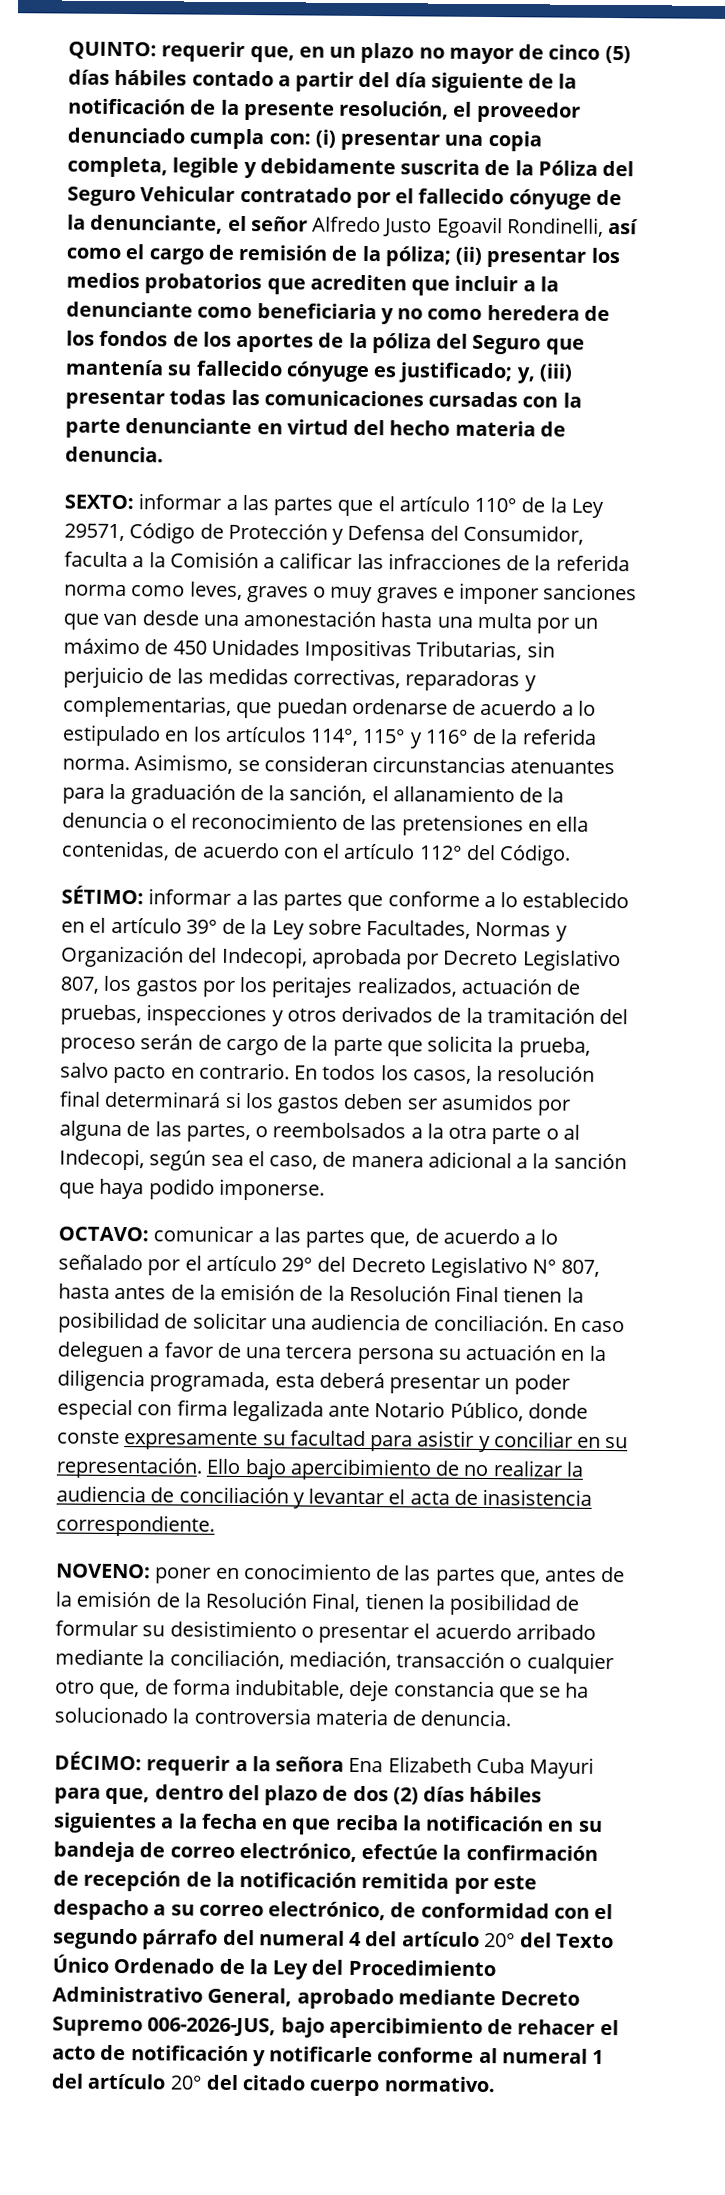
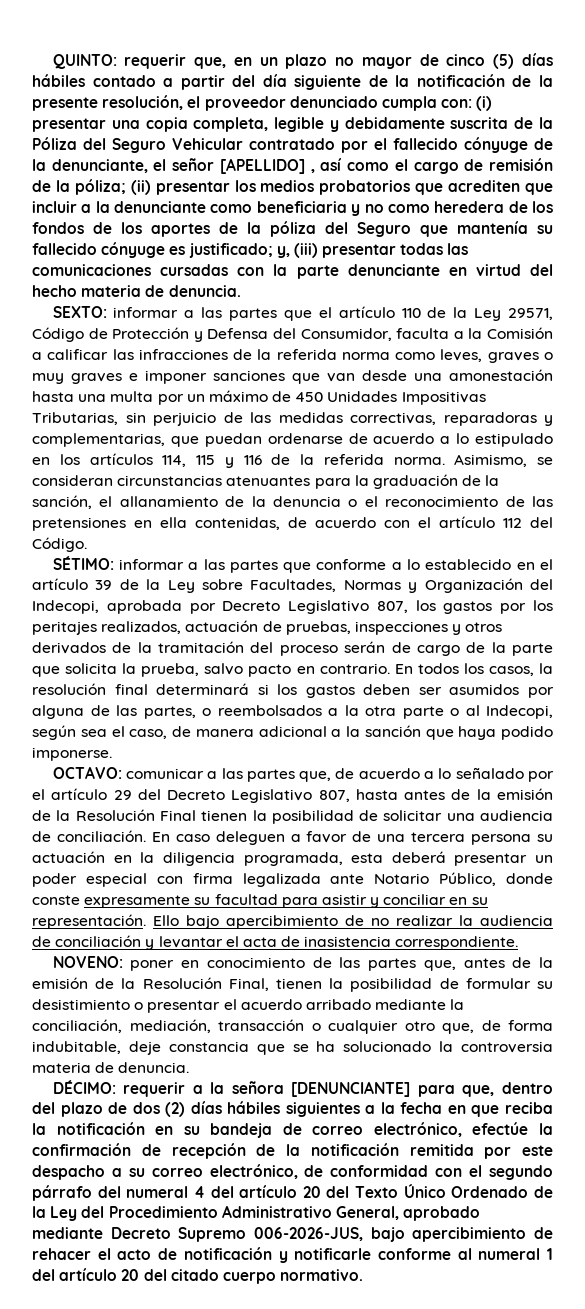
- (i) presentar una copia completa, legible y debidamente suscrita de la Póliza del Seguro Vehicular contratado por el fallecido cónyuge de la denunciante, el señor Alfredo Justo Egoavil Rondinelli, así como el cargo de remisión de la póliza;
+ (i) presentar una copia completa, legible y debidamente suscrita de la Póliza del Seguro Vehicular contratado por el fallecido cónyuge de la denunciante, el señor [APELLIDO] , así como el cargo de remisión de la póliza;
- informar a las partes que el artículo 110° de la Ley 29571, Código de Protección y Defensa del Consumidor, faculta a la Comisión a calificar las infracciones de la referida norma como leves, graves o muy graves e imponer sanciones que van desde una amonestación hasta una multa por un máximo de 450 Unidades Impositivas Tributarias, sin perjuicio de las medidas correctivas, reparadoras y complementarias, que puedan ordenarse de acuerdo a lo estipulado en los artículos 114°, 115° y 116° de la referida norma.
+ informar a las partes que el artículo 110 de la Ley 29571, Código de Protección y Defensa del Consumidor, faculta a la Comisión a calificar las infracciones de la referida norma como leves, graves o muy graves e imponer sanciones que van desde una amonestación hasta una multa por un máximo de 450 Unidades Impositivas Tributarias, sin perjuicio de las medidas correctivas, reparadoras y complementarias, que puedan ordenarse de acuerdo a lo estipulado en los artículos 114, 115 y 116 de la referida norma.
- Asimismo, se consideran circunstancias atenuantes para la graduación de la sanción, el allanamiento de la denuncia o el reconocimiento de las pretensiones en ella contenidas, de acuerdo con el artículo 112° del Código.
+ Asimismo, se consideran circunstancias atenuantes para la graduación de la sanción, el allanamiento de la denuncia o el reconocimiento de las pretensiones en ella contenidas, de acuerdo con el artículo 112 del Código.
- SÉTIMO: informar a las partes que conforme a lo establecido en el artículo 39° de la Ley sobre Facultades, Normas y Organización del Indecopi, aprobada por Decreto Legislativo 807, los gastos por los peritajes realizados, actuación de pruebas, inspecciones y otros derivados de la tramitación del proceso serán de cargo de la parte que solicita la prueba, salvo pacto en contrario.
+ SÉTIMO: informar a las partes que conforme a lo establecido en el artículo 39 de la Ley sobre Facultades, Normas y Organización del Indecopi, aprobada por Decreto Legislativo 807, los gastos por los peritajes realizados, actuación de pruebas, inspecciones y otros derivados de la tramitación del proceso serán de cargo de la parte que solicita la prueba, salvo pacto en contrario.
- OCTAVO: comunicar a las partes que, de acuerdo a lo señalado por el artículo 29° del Decreto Legislativo N° 807, hasta antes de la emisión de la Resolución Final tienen la posibilidad de solicitar una audiencia de conciliación.
+ OCTAVO: comunicar a las partes que, de acuerdo a lo señalado por el artículo 29 del Decreto Legislativo 807, hasta antes de la emisión de la Resolución Final tienen la posibilidad de solicitar una audiencia de conciliación.
- requerir a la señora Ena Elizabeth Cuba Mayuri para que, dentro del plazo de dos (2) días hábiles siguientes a la fecha en que reciba la notificación en su bandeja de correo electrónico, efectúe la confirmación de recepción de la notificación remitida por este despacho a su correo electrónico, de conformidad con el segundo párrafo del numeral 4 del artículo 20° del Texto Único Ordenado de la Ley del Procedimiento Administrativo General, aprobado mediante Decreto Supremo 006-2026-JUS, bajo apercibimiento de rehacer el acto de notificación y notificarle conforme al numeral 1 del artículo 20° del citado cuerpo normativo.
+ requerir a la señora [DENUNCIANTE] para que, dentro del plazo de dos (2) días hábiles siguientes a la fecha en que reciba la notificación en su bandeja de correo electrónico, efectúe la confirmación de recepción de la notificación remitida por este despacho a su correo electrónico, de conformidad con el segundo párrafo del numeral 4 del artículo 20 del Texto Único Ordenado de la Ley del Procedimiento Administrativo General, aprobado mediante Decreto Supremo 006-2026-JUS, bajo apercibimiento de rehacer el acto de notificación y notificarle conforme al numeral 1 del artículo 20 del citado cuerpo normativo.

